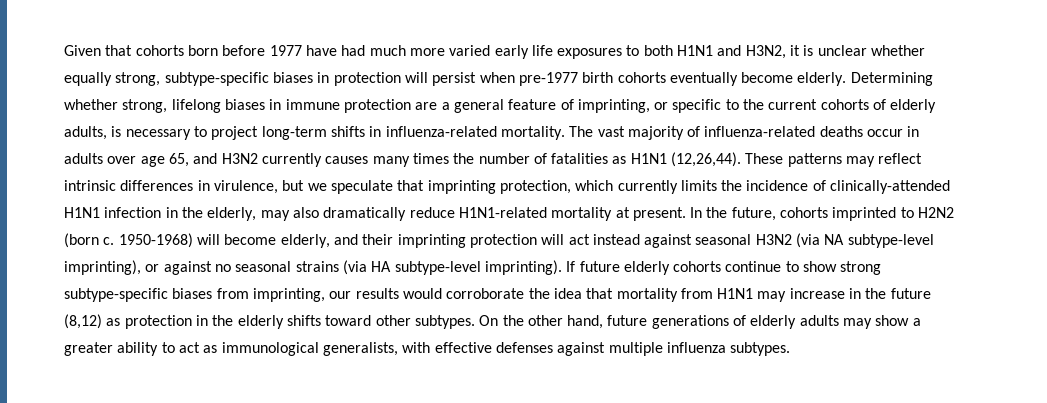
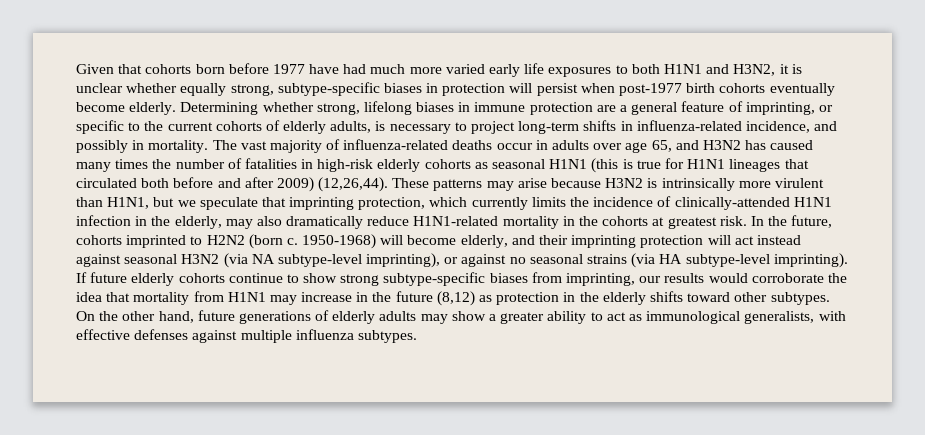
- Given that cohorts born before 1977 have had much more varied early life exposures to both H1N1 and H3N2, it is unclear whether equally strong, subtype-specific biases in protection will persist when pre-1977 birth cohorts eventually become elderly.
+ Given that cohorts born before 1977 have had much more varied early life exposures to both H1N1 and H3N2, it is unclear whether equally strong, subtype-specific biases in protection will persist when post-1977 birth cohorts eventually become elderly.
- Determining whether strong, lifelong biases in immune protection are a general feature of imprinting, or specific to the current cohorts of elderly adults, is necessary to project long-term shifts in influenza-related mortality.
+ Determining whether strong, lifelong biases in immune protection are a general feature of imprinting, or specific to the current cohorts of elderly adults, is necessary to project long-term shifts in influenza-related incidence, and possibly in mortality.
- The vast majority of influenza-related deaths occur in adults over age 65, and H3N2 currently causes many times the number of fatalities as H1N1 (12,26,44). These patterns may reflect intrinsic differences in virulence, but we speculate that imprinting protection, which currently limits the incidence of clinically-attended H1N1 infection in the elderly, may also dramatically reduce H1N1-related mortality at present.
+ The vast majority of influenza-related deaths occur in adults over age 65, and H3N2 has caused many times the number of fatalities in high-risk elderly cohorts as seasonal H1N1 (this is true for H1N1 lineages that circulated both before and after 2009) (12,26,44). These patterns may arise because H3N2 is intrinsically more virulent than H1N1, but we speculate that imprinting protection, which currently limits the incidence of clinically-attended H1N1 infection in the elderly, may also dramatically reduce H1N1-related mortality in the cohorts at greatest risk.

